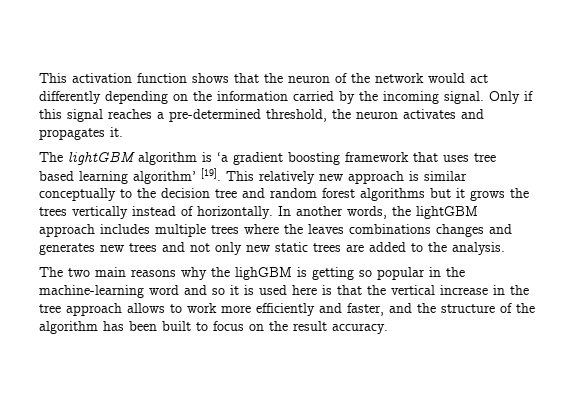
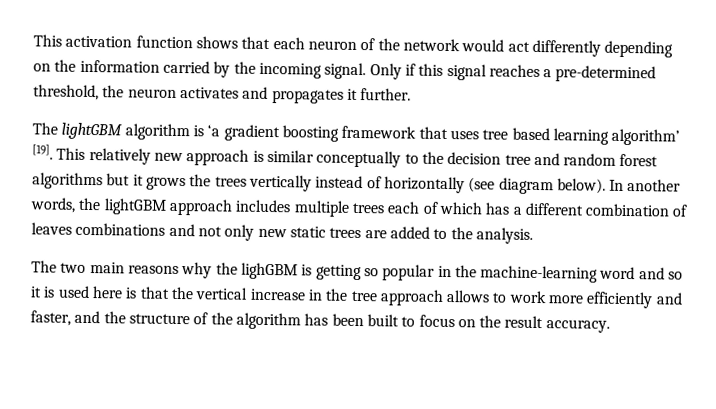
- This activation function shows that the neuron of the network would act differently depending on the information carried by the incoming signal.
+ This activation function shows that each neuron of the network would act differently depending on the information carried by the incoming signal.
- Only if this signal reaches a pre-determined threshold, the neuron activates and propagates it.
+ Only if this signal reaches a pre-determined threshold, the neuron activates and propagates it further.
- This relatively new approach is similar conceptually to the decision tree and random forest algorithms but it grows the trees vertically instead of horizontally.
+ This relatively new approach is similar conceptually to the decision tree and random forest algorithms but it grows the trees vertically instead of horizontally (see diagram below).
- In another words, the lightGBM approach includes multiple trees where the leaves combinations changes and generates new trees and not only new static trees are added to the analysis.
+ In another words, the lightGBM approach includes multiple trees each of which has a different combination of leaves combinations and not only new static trees are added to the analysis.

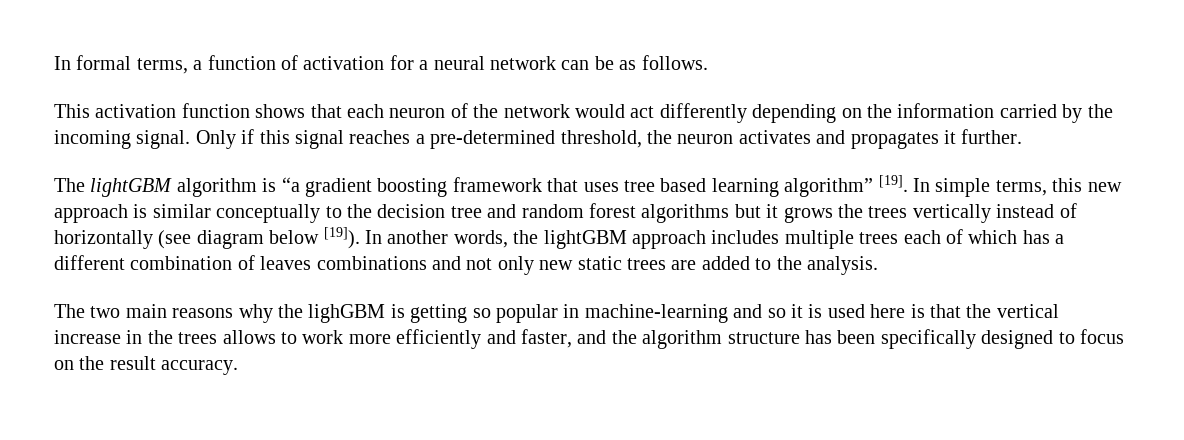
+ In formal terms, a function of activation for a neural network can be as follows.
- The lightGBM algorithm is ‘a gradient boosting framework that uses tree based learning algorithm’ [19]. This relatively new approach is similar conceptually to the decision tree and random forest algorithms but it grows the trees vertically instead of horizontally (see diagram below).
+ The lightGBM algorithm is “a gradient boosting framework that uses tree based learning algorithm” [19]. In simple terms, this new approach is similar conceptually to the decision tree and random forest algorithms but it grows the trees vertically instead of horizontally (see diagram below [19]).
- The two main reasons why the lighGBM is getting so popular in the machine-learning word and so it is used here is that the vertical increase in the tree approach allows to work more efficiently and faster, and the structure of the algorithm has been built to focus on the result accuracy.
+ The two main reasons why the lighGBM is getting so popular in machine-learning and so it is used here is that the vertical increase in the trees allows to work more efficiently and faster, and the algorithm structure has been specifically designed to focus on the result accuracy.

